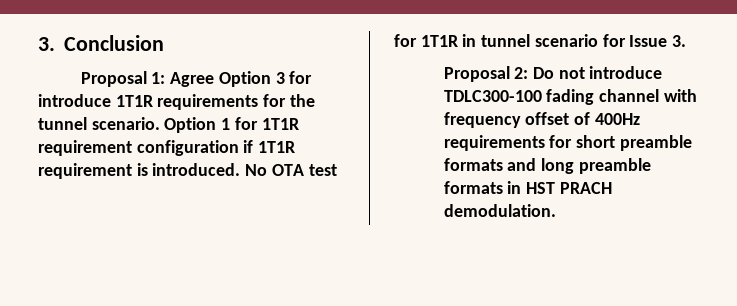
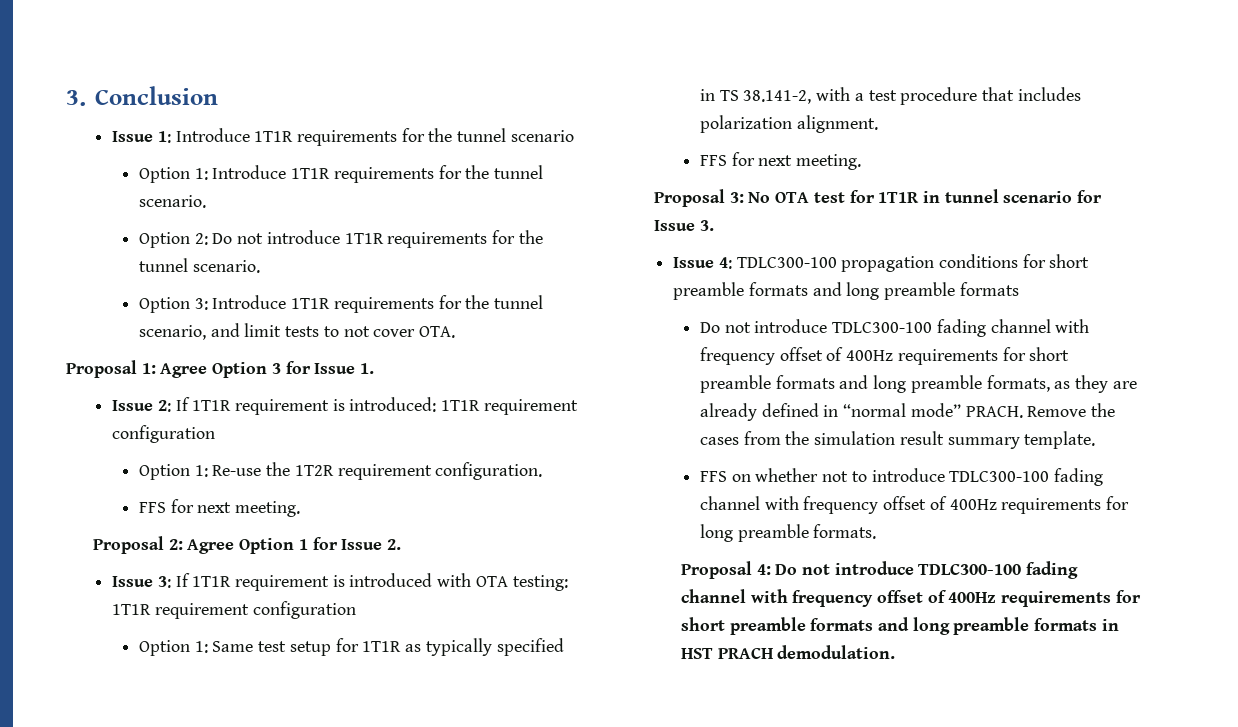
+ Issue 1: Introduce 1T1R requirements for the tunnel scenario
+ Option 1: Introduce 1T1R requirements for the tunnel scenario.
+ Option 2: Do not introduce 1T1R requirements for the tunnel scenario.
+ Option 3: Introduce 1T1R requirements for the tunnel scenario, and limit tests to not cover OTA.
- Proposal 1: Agree Option 3 for introduce 1T1R requirements for the tunnel scenario. Option 1 for 1T1R requirement configuration if 1T1R requirement is introduced. No OTA test for 1T1R in tunnel scenario for Issue 3.
+ Proposal 1: Agree Option 3 for Issue 1.
+ Issue 2: If 1T1R requirement is introduced: 1T1R requirement configuration
+ Option 1: Re-use the 1T2R requirement configuration.
+ FFS for next meeting.
+ Proposal 2: Agree Option 1 for Issue 2.
+ Issue 3: If 1T1R requirement is introduced with OTA testing: 1T1R requirement configuration
+ Option 1: Same test setup for 1T1R as typically specified in TS 38.141-2, with a test procedure that includes polarization alignment.
+ FFS for next meeting.
+ Proposal 3: No OTA test for 1T1R in tunnel scenario for Issue 3.
- Proposal 2: Do not introduce TDLC300-100 fading channel with frequency offset of 400Hz requirements for short preamble formats and long preamble formats in HST PRACH demodulation.
+ Issue 4: TDLC300-100 propagation conditions for short preamble formats and long preamble formats
+ Do not introduce TDLC300-100 fading channel with frequency offset of 400Hz requirements for short preamble formats and long preamble formats, as they are already defined in “normal mode” PRACH. Remove the cases from the simulation result summary template.
+ FFS on whether not to introduce TDLC300-100 fading channel with frequency offset of 400Hz requirements for long preamble formats.
+ Proposal 4: Do not introduce TDLC300-100 fading channel with frequency offset of 400Hz requirements for short preamble formats and long preamble formats in HST PRACH demodulation.

